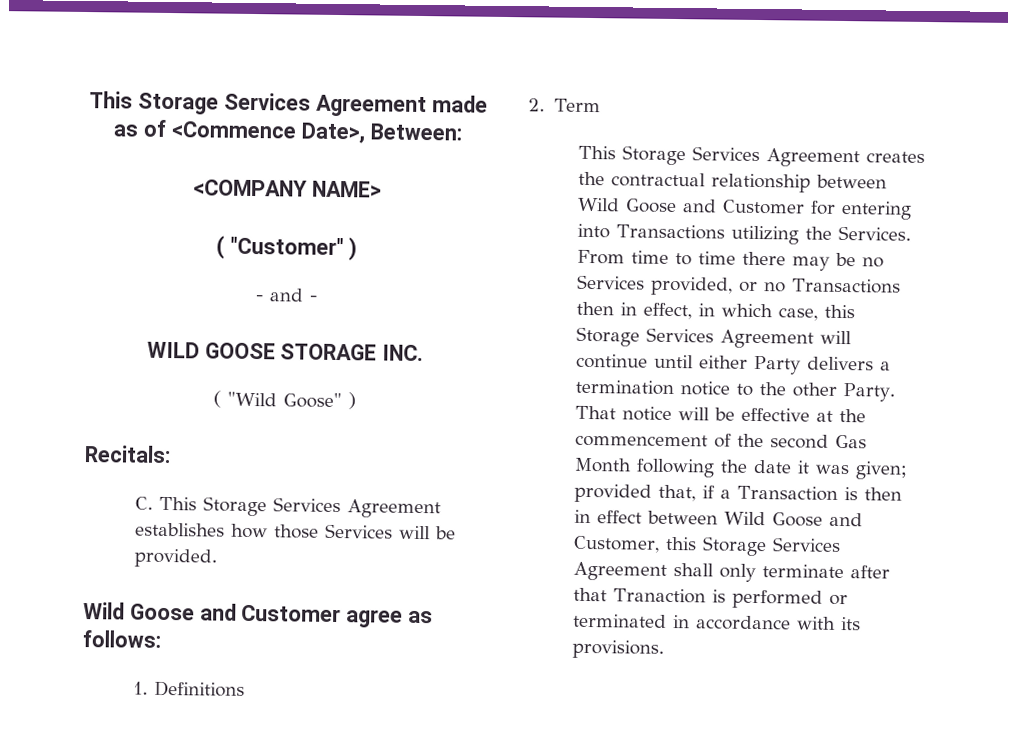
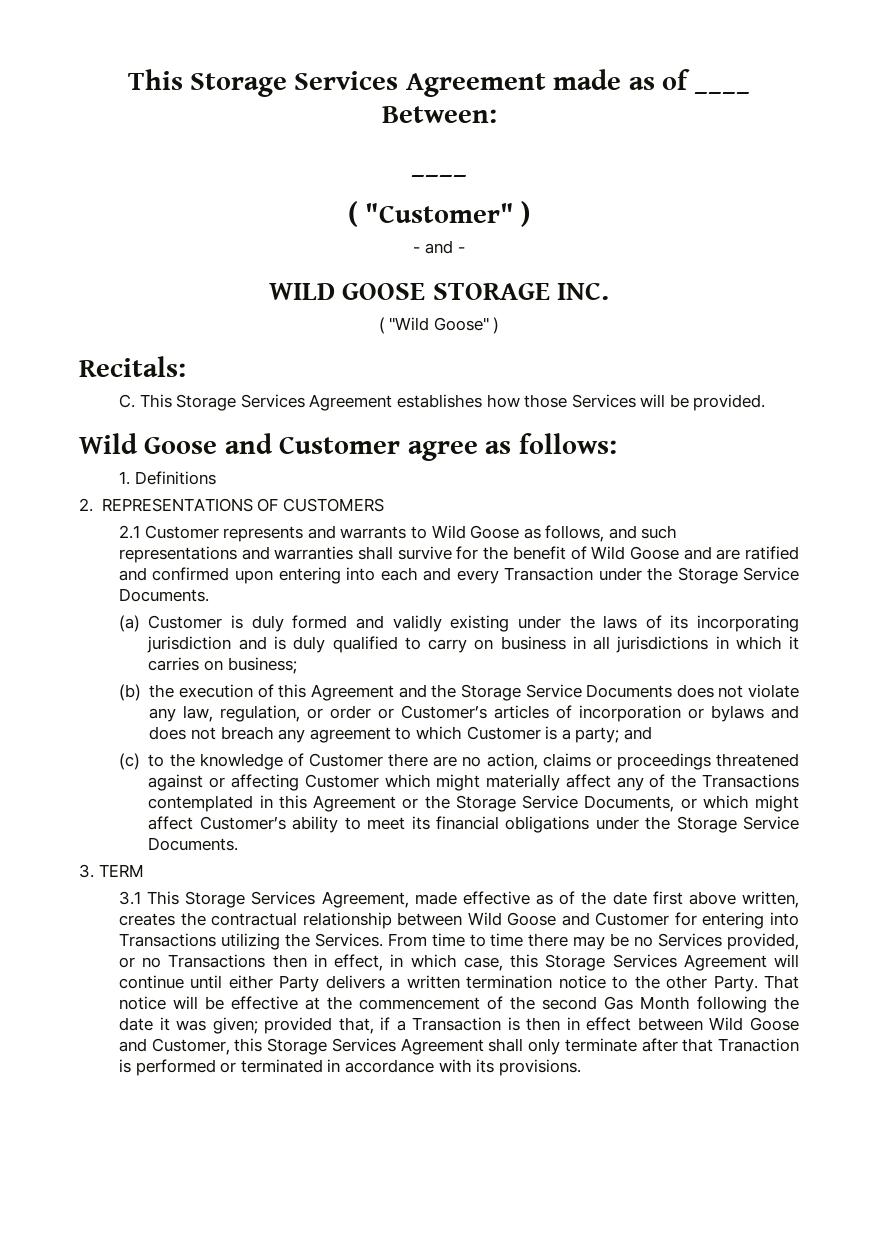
- This Storage Services Agreement made as of <Commence Date>, Between:
- <COMPANY NAME>
+ This Storage Services Agreement made as of ____ Between:
+ ____
- 2. Term
- This Storage Services Agreement creates the contractual relationship between Wild Goose and Customer for entering into Transactions utilizing the Services.
+ 2. REPRESENTATIONS OF CUSTOMERS
+ 2.1 Customer represents and warrants to Wild Goose as follows, and such representations and warranties shall survive for the benefit of Wild Goose and are ratified and confirmed upon entering into each and every Transaction under the Storage Service Documents.
+ (a) Customer is duly formed and validly existing under the laws of its incorporating jurisdiction and is duly qualified to carry on business in all jurisdictions in which it carries on business;
+ (b) the execution of this Agreement and the Storage Service Documents does not violate any law, regulation, or order or Customer’s articles of incorporation or bylaws and does not breach any agreement to which Customer is a party; and
+ (c) to the knowledge of Customer there are no action, claims or proceedings threatened against or affecting Customer which might materially affect any of the Transactions contemplated in this Agreement or the Storage Service Documents, or which might affect Customer’s ability to meet its financial obligations under the Storage Service Documents.
+ 3. TERM
+ 3.1 This Storage Services Agreement, made effective as of the date first above written, creates the contractual relationship between Wild Goose and Customer for entering into Transactions utilizing the Services.
- From time to time there may be no Services provided, or no Transactions then in effect, in which case, this Storage Services Agreement will continue until either Party delivers a termination notice to the other Party.
+ From time to time there may be no Services provided, or no Transactions then in effect, in which case, this Storage Services Agreement will continue until either Party delivers a written termination notice to the other Party.

